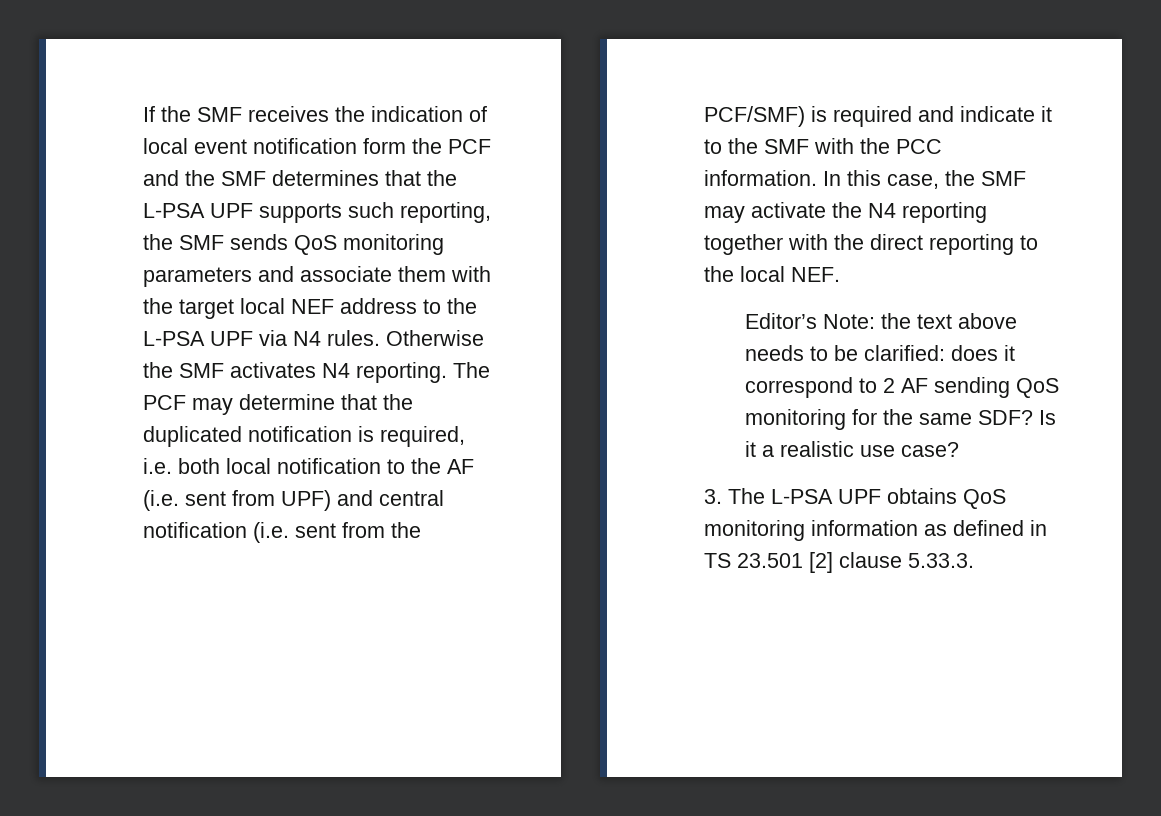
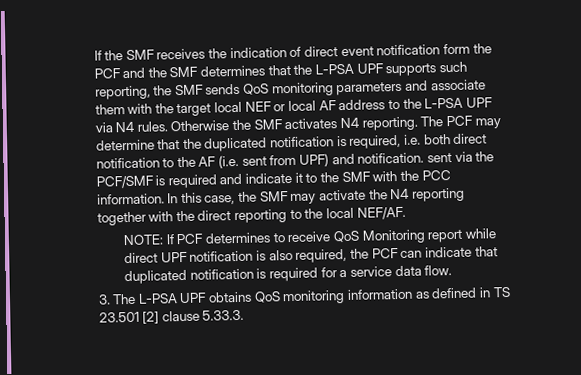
- If the SMF receives the indication of local event notification form the PCF and the SMF determines that the L-PSA UPF supports such reporting, the SMF sends QoS monitoring parameters and associate them with the target local NEF address to the L-PSA UPF via N4 rules.
+ If the SMF receives the indication of direct event notification form the PCF and the SMF determines that the L-PSA UPF supports such reporting, the SMF sends QoS monitoring parameters and associate them with the target local NEF or local AF address to the L-PSA UPF via N4 rules.
- The PCF may determine that the duplicated notification is required, i.e. both local notification to the AF (i.e. sent from UPF) and central notification (i.e. sent from the PCF/SMF) is required and indicate it to the SMF with the PCC information.
+ The PCF may determine that the duplicated notification is required, i.e. both direct notification to the AF (i.e. sent from UPF) and notification. sent via the PCF/SMF is required and indicate it to the SMF with the PCC information.
- In this case, the SMF may activate the N4 reporting together with the direct reporting to the local NEF.
- Editor’s Note: the text above needs to be clarified: does it correspond to 2 AF sending QoS monitoring for the same SDF? Is it a realistic use case?
+ In this case, the SMF may activate the N4 reporting together with the direct reporting to the local NEF/AF.
+ NOTE: If PCF determines to receive QoS Monitoring report while direct UPF notification is also required, the PCF can indicate that duplicated notification is required for a service data flow.

